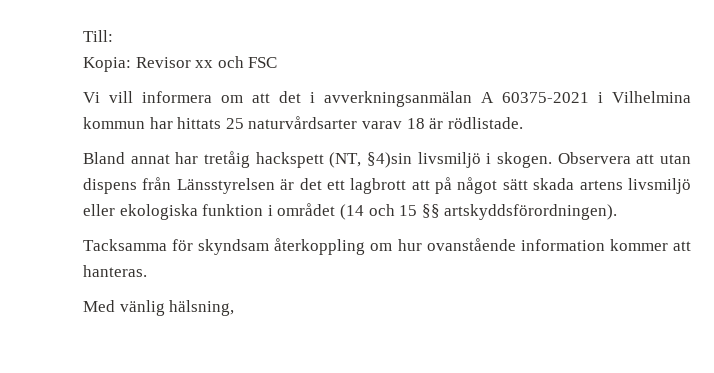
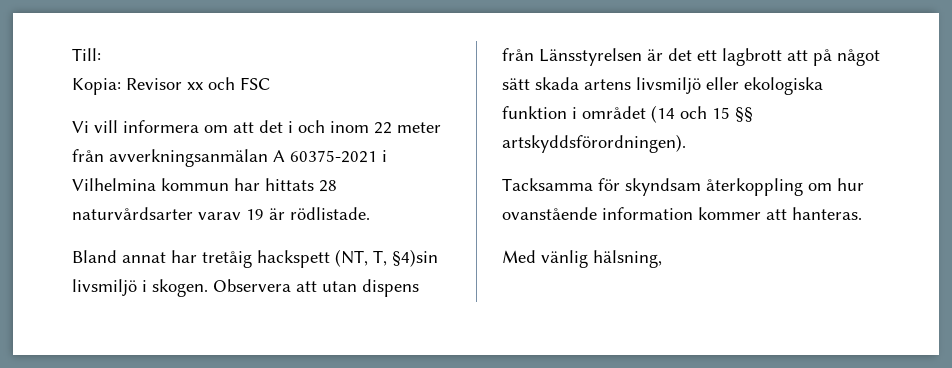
- Vi vill informera om att det i avverkningsanmälan A 60375-2021 i Vilhelmina kommun har hittats 25 naturvårdsarter varav 18 är rödlistade.
+ Vi vill informera om att det i och inom 22 meter från avverkningsanmälan A 60375-2021 i Vilhelmina kommun har hittats 28 naturvårdsarter varav 19 är rödlistade.
- Bland annat har tretåig hackspett (NT, §4)sin livsmiljö i skogen.
+ Bland annat har tretåig hackspett (NT, T, §4)sin livsmiljö i skogen.

